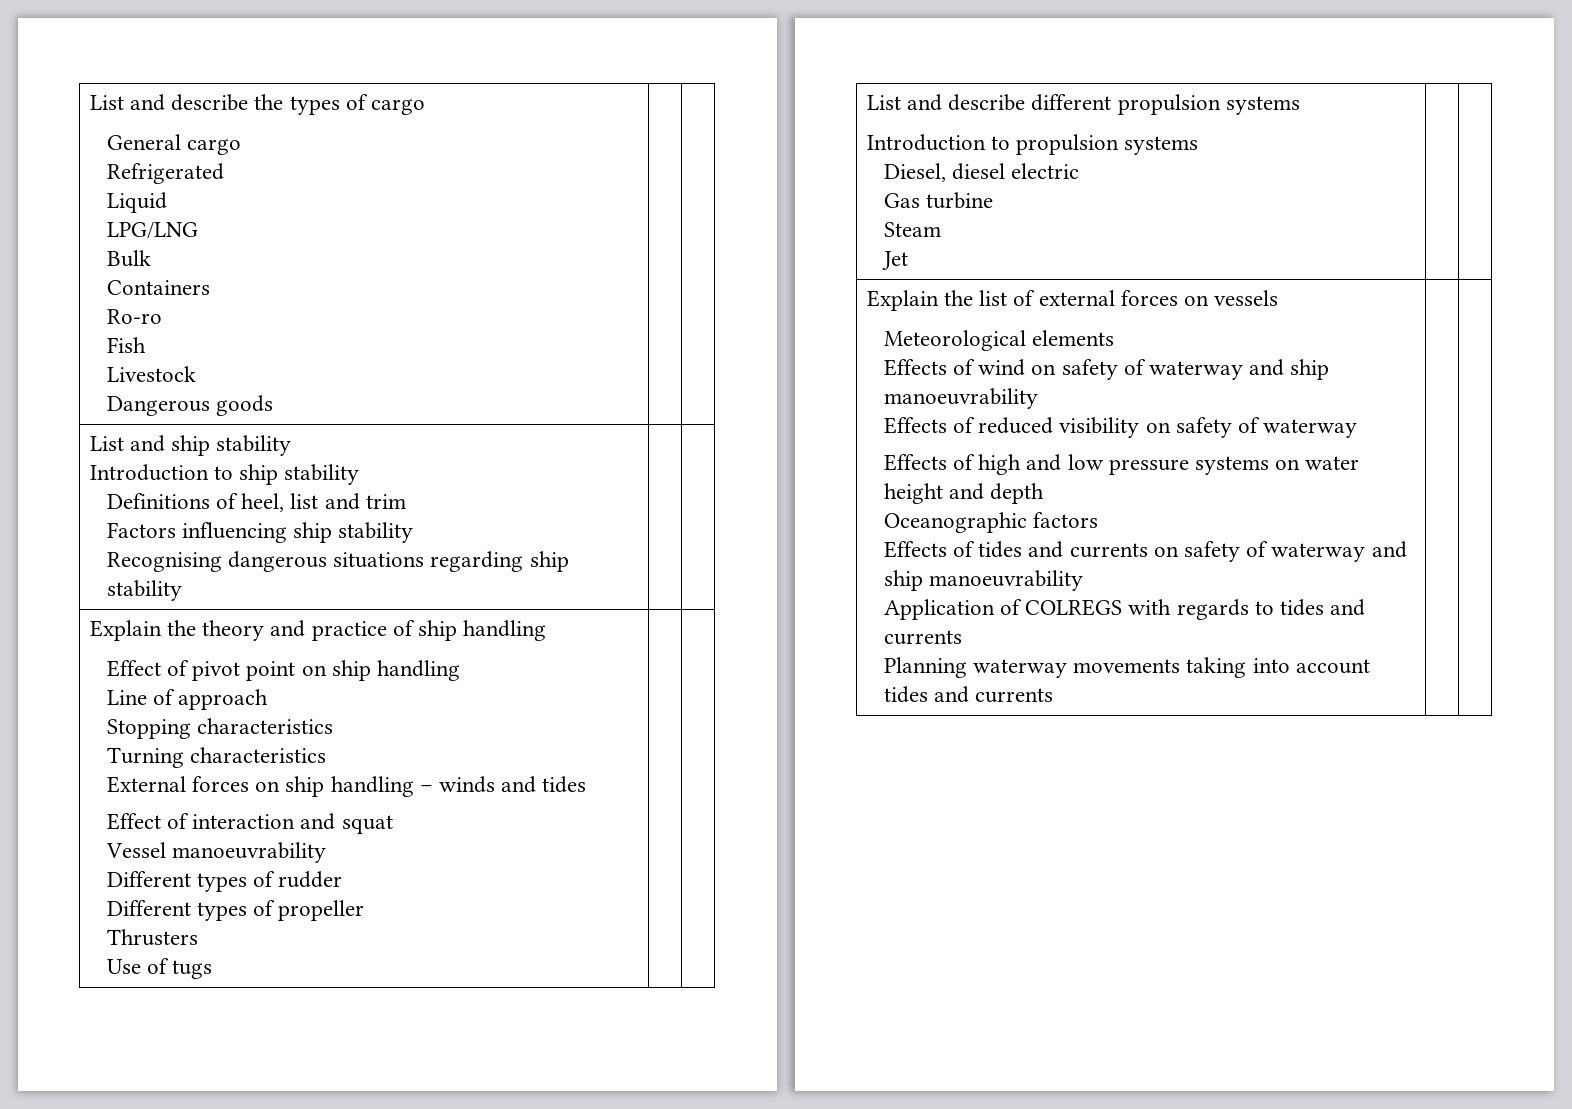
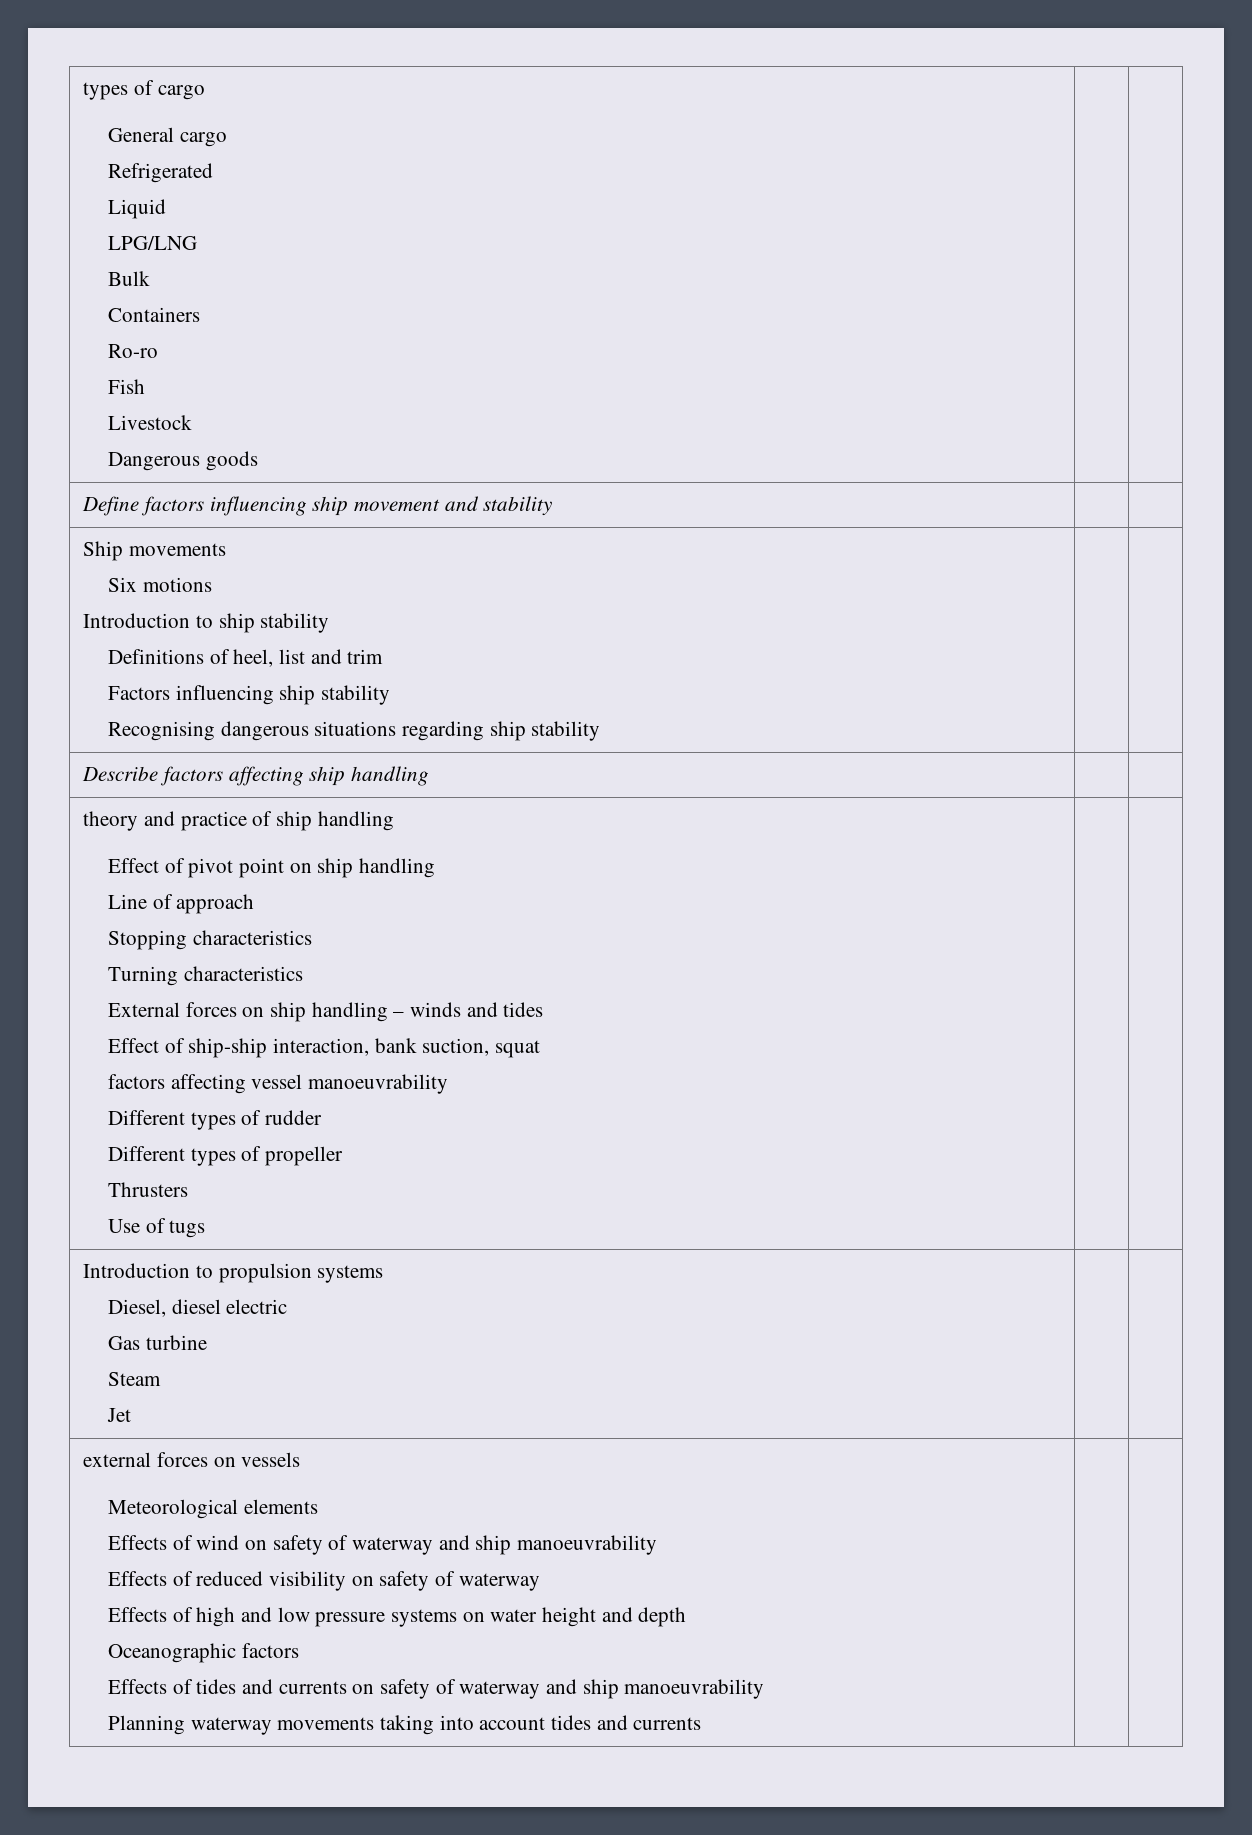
- List and describe the types of cargo
+ types of cargo
- List and ship stability
+ Define factors influencing ship movement and stability | |
+ Ship movements
+ Six motions
- Explain the theory and practice of ship handling
+ Describe factors affecting ship handling | |
+ theory and practice of ship handling
- Effect of interaction and squat
- Vessel manoeuvrability
+ Effect of ship-ship interaction, bank suction, squat
+ factors affecting vessel manoeuvrability
- List and describe different propulsion systems
- Explain the list of external forces on vessels
+ external forces on vessels
- Application of COLREGS with regards to tides and currents

